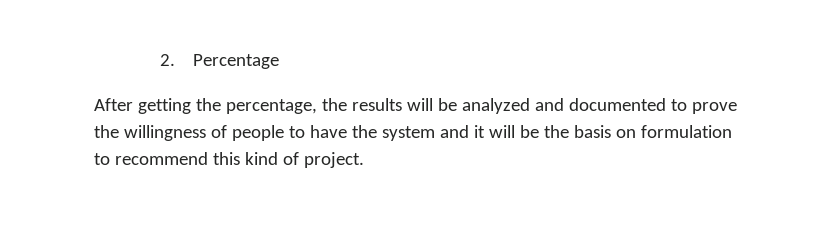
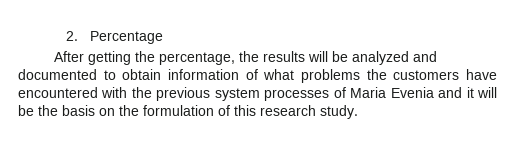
- After getting the percentage, the results will be analyzed and documented to prove the willingness of people to have the system and it will be the basis on formulation to recommend this kind of project.
+ After getting the percentage, the results will be analyzed and documented to obtain information of what problems the customers have encountered with the previous system processes of Maria Evenia and it will be the basis on the formulation of this research study.

